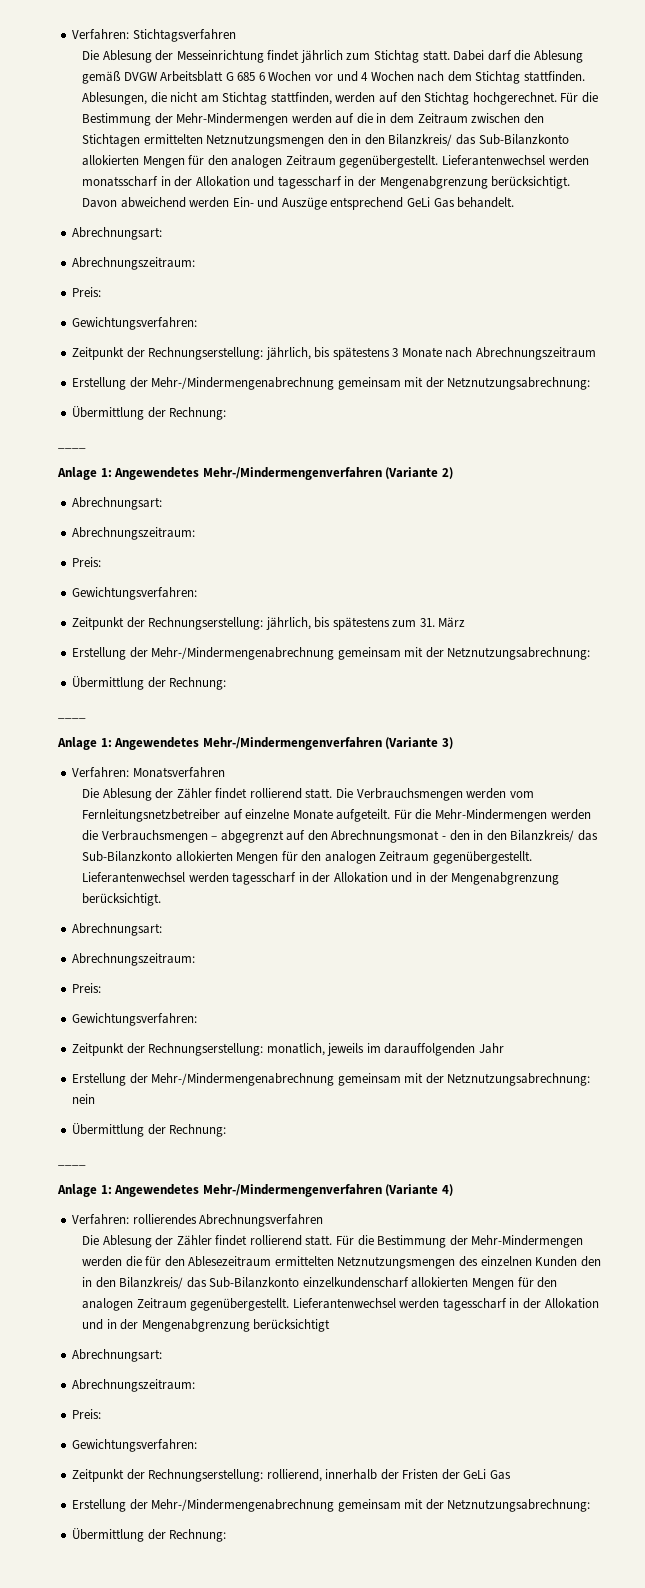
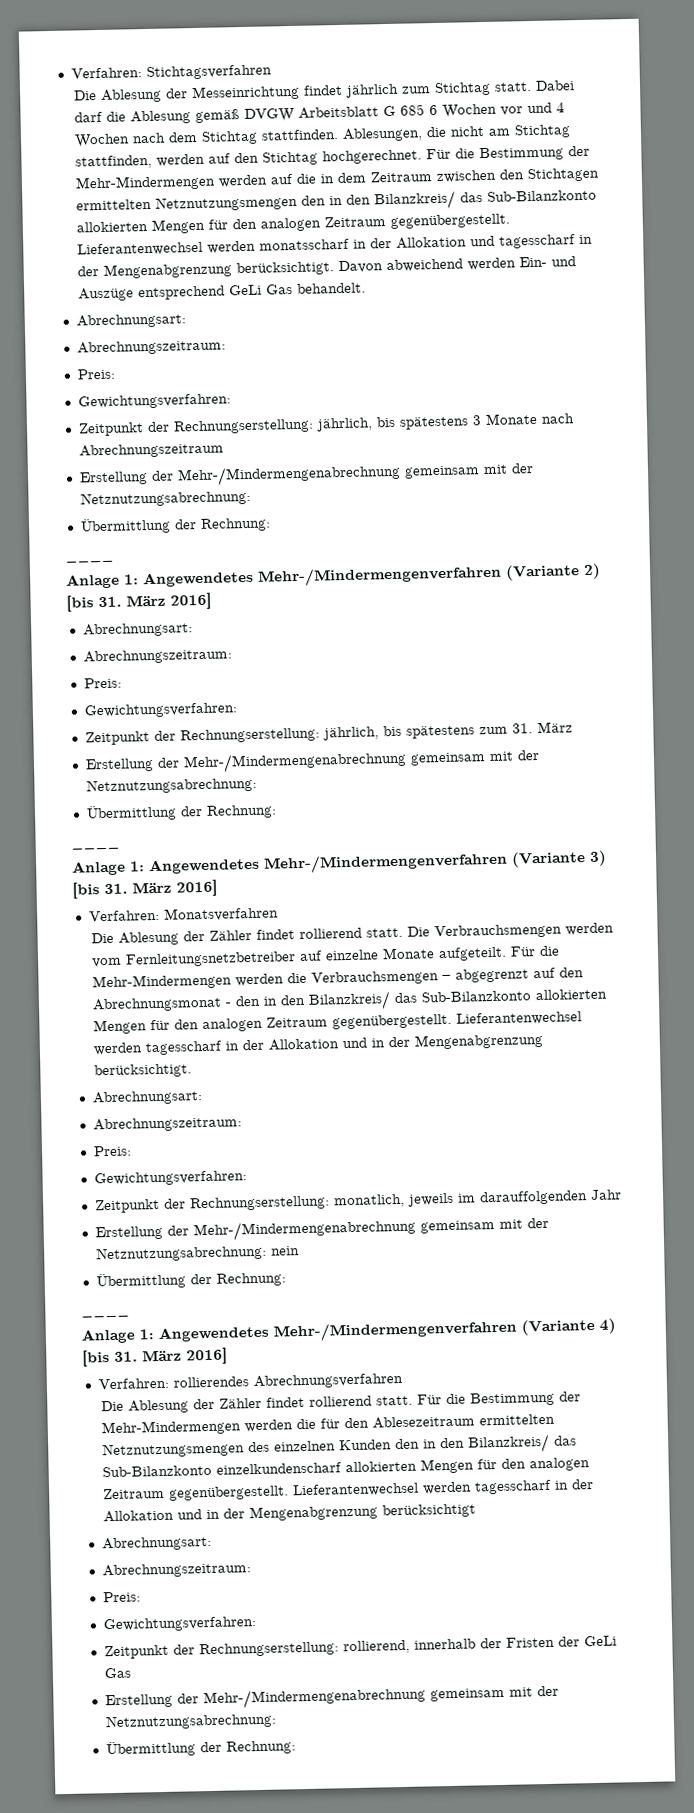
- Anlage 1: Angewendetes Mehr-/Mindermengenverfahren (Variante 2)
+ Anlage 1: Angewendetes Mehr-/Mindermengenverfahren (Variante 2) [bis 31. März 2016]
- Anlage 1: Angewendetes Mehr-/Mindermengenverfahren (Variante 3)
+ Anlage 1: Angewendetes Mehr-/Mindermengenverfahren (Variante 3) [bis 31. März 2016]
- Anlage 1: Angewendetes Mehr-/Mindermengenverfahren (Variante 4)
+ Anlage 1: Angewendetes Mehr-/Mindermengenverfahren (Variante 4) [bis 31. März 2016]

